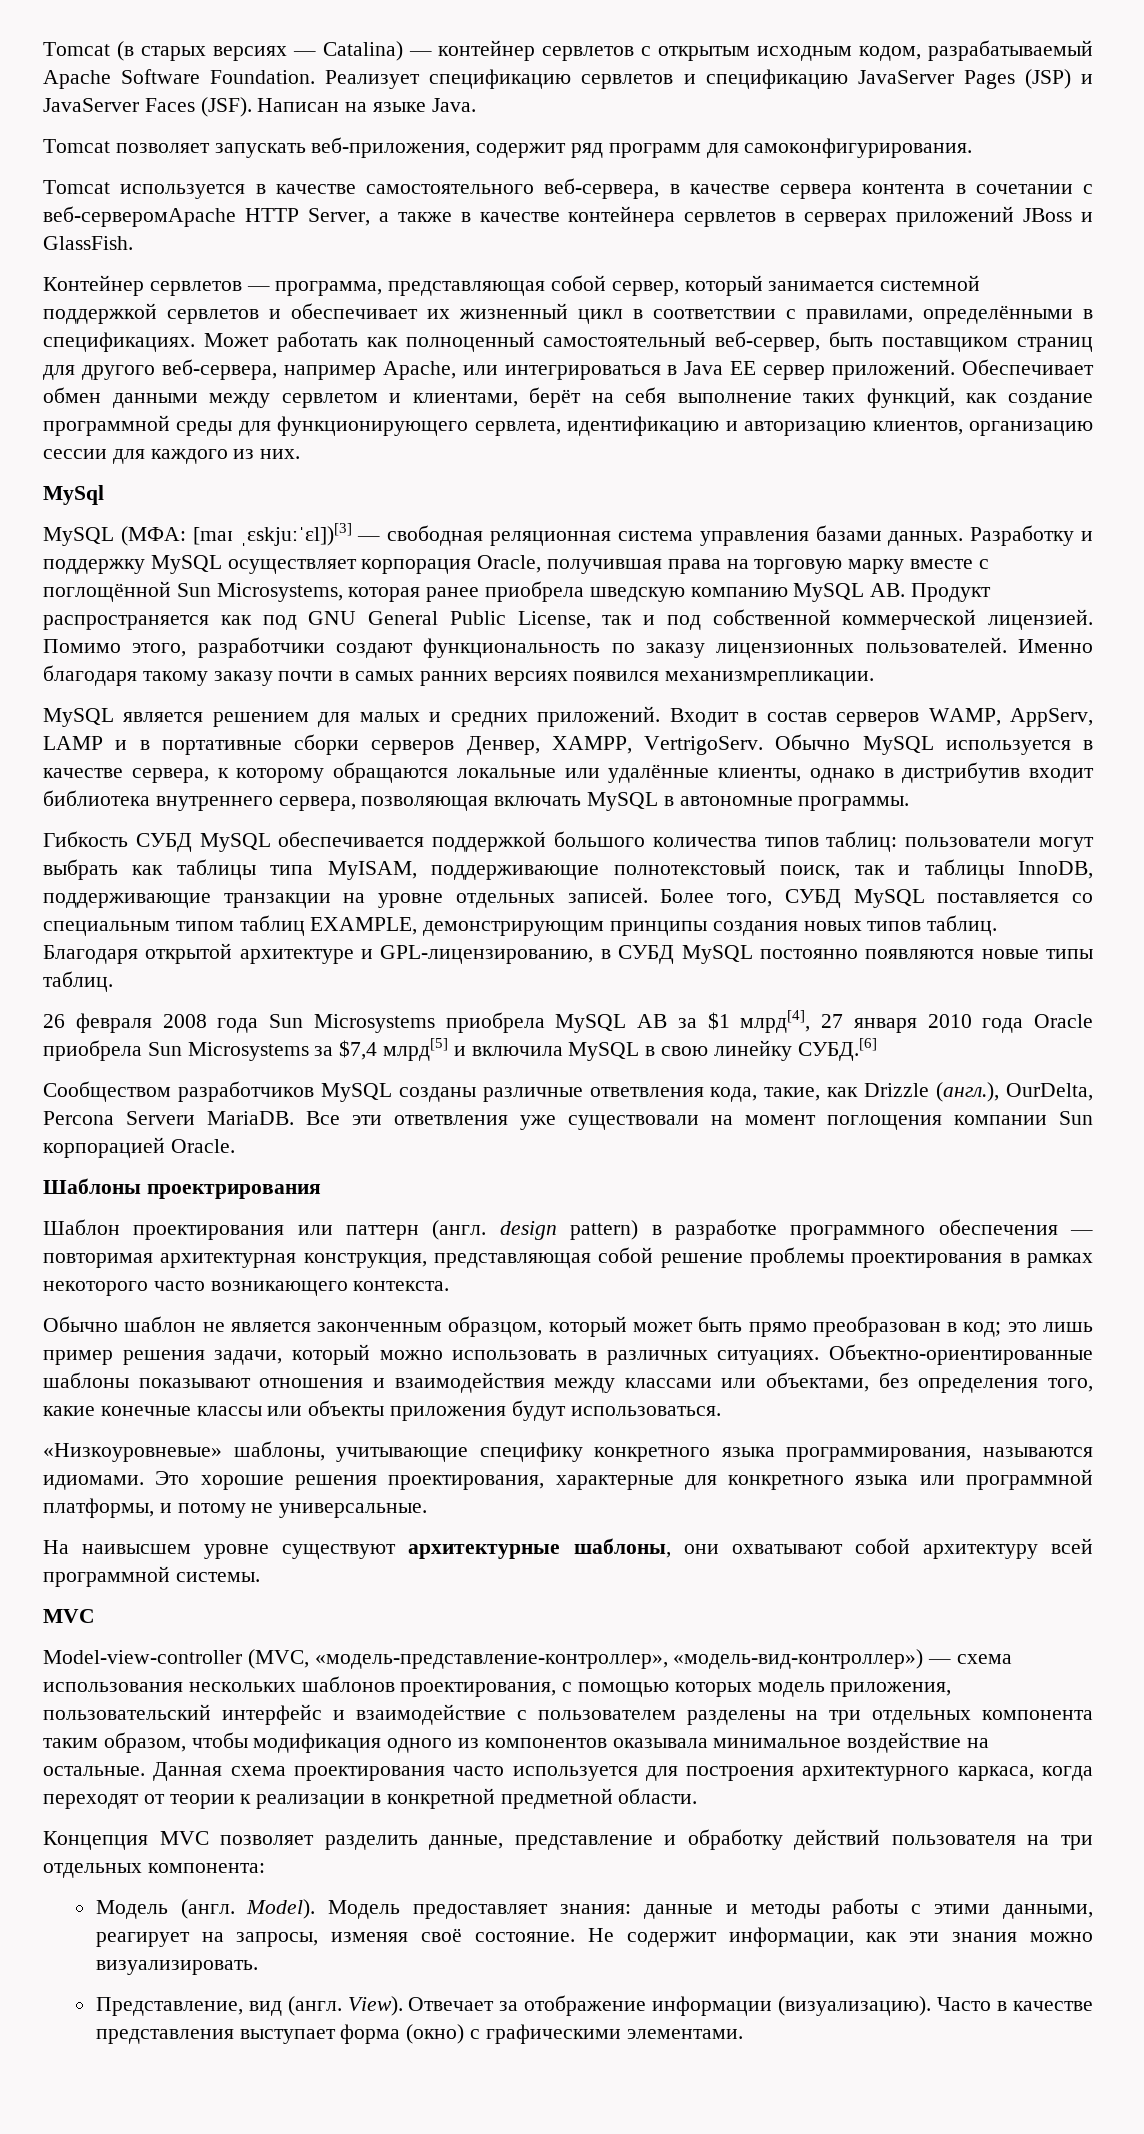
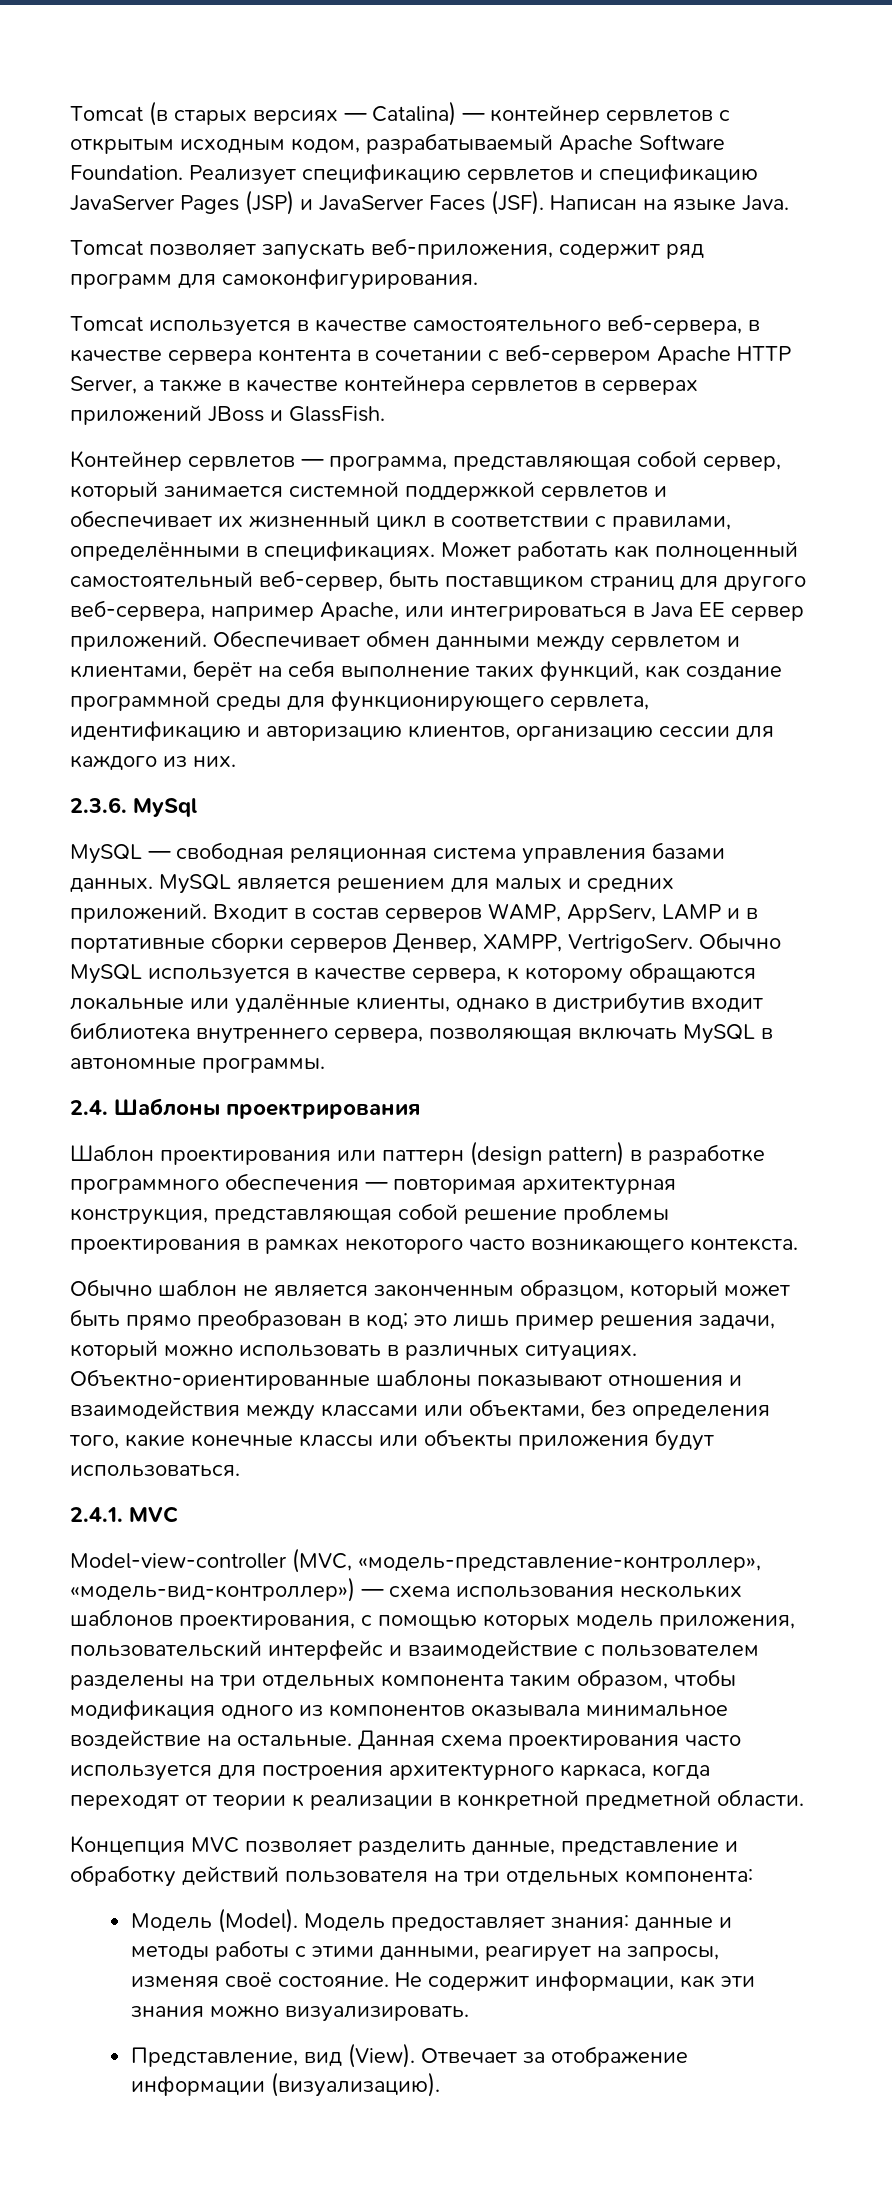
- Tomcat используется в качестве самостоятельного веб-сервера, в качестве сервера контента в сочетании с веб-серверомApache HTTP Server, а также в качестве контейнера сервлетов в серверах приложений JBoss и GlassFish.
+ Tomcat используется в качестве самостоятельного веб-сервера, в качестве сервера контента в сочетании с веб-сервером Apache HTTP Server, а также в качестве контейнера сервлетов в серверах приложений JBoss и GlassFish.
- MySql
+ 2.3.6. MySql
- MySQL (МФА: [maɪ ˌɛskjuːˈɛl])[3] — свободная реляционная система управления базами данных. Разработку и поддержку MySQL осуществляет корпорация Oracle, получившая права на торговую марку вместе с поглощённой Sun Microsystems, которая ранее приобрела шведскую компанию MySQL AB. Продукт распространяется как под GNU General Public License, так и под собственной коммерческой лицензией. Помимо этого, разработчики создают функциональность по заказу лицензионных пользователей. Именно благодаря такому заказу почти в самых ранних версиях появился механизмрепликации.
- MySQL является решением для малых и средних приложений.
+ MySQL — свободная реляционная система управления базами данных. MySQL является решением для малых и средних приложений.
- Гибкость СУБД MySQL обеспечивается поддержкой большого количества типов таблиц: пользователи могут выбрать как таблицы типа MyISAM, поддерживающие полнотекстовый поиск, так и таблицы InnoDB, поддерживающие транзакции на уровне отдельных записей. Более того, СУБД MySQL поставляется со специальным типом таблиц EXAMPLE, демонстрирующим принципы создания новых типов таблиц. Благодаря открытой архитектуре и GPL-лицензированию, в СУБД MySQL постоянно появляются новые типы таблиц.
- 26 февраля 2008 года Sun Microsystems приобрела MySQL AB за $1 млрд[4], 27 января 2010 года Oracle приобрела Sun Microsystems за $7,4 млрд[5] и включила MySQL в свою линейку СУБД.[6]
- Сообществом разработчиков MySQL созданы различные ответвления кода, такие, как Drizzle (англ.), OurDelta, Percona Serverи MariaDB. Все эти ответвления уже существовали на момент поглощения компании Sun корпорацией Oracle.
- Шаблоны проектрирования
+ 2.4. Шаблоны проектрирования
- Шаблон проектирования или паттерн (англ. design pattern) в разработке программного обеспечения — повторимая архитектурная конструкция, представляющая собой решение проблемы проектирования в рамках некоторого часто возникающего контекста.
+ Шаблон проектирования или паттерн (design pattern) в разработке программного обеспечения — повторимая архитектурная конструкция, представляющая собой решение проблемы проектирования в рамках некоторого часто возникающего контекста.
- «Низкоуровневые» шаблоны, учитывающие специфику конкретного языка программирования, называются идиомами. Это хорошие решения проектирования, характерные для конкретного языка или программной платформы, и потому не универсальные.
- На наивысшем уровне существуют архитектурные шаблоны, они охватывают собой архитектуру всей программной системы.
- MVC
+ 2.4.1. MVC
- Модель (англ. Model).
+ Модель (Model).
- Представление, вид (англ. View).
+ Представление, вид (View).
- Часто в качестве представления выступает форма (окно) с графическими элементами.

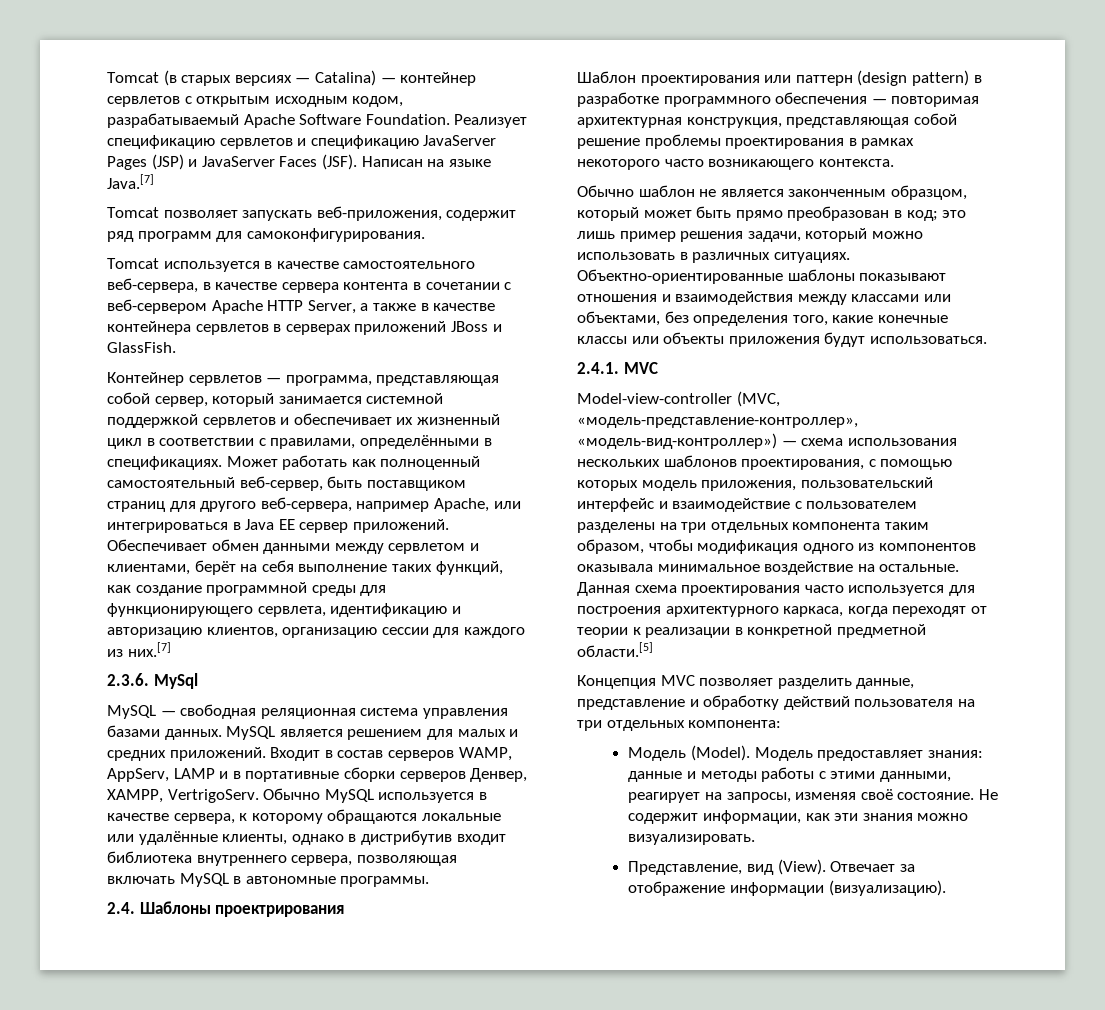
- Написан на языке Java.
+ Написан на языке Java.[7]
- Обеспечивает обмен данными между сервлетом и клиентами, берёт на себя выполнение таких функций, как создание программной среды для функционирующего сервлета, идентификацию и авторизацию клиентов, организацию сессии для каждого из них.
+ Обеспечивает обмен данными между сервлетом и клиентами, берёт на себя выполнение таких функций, как создание программной среды для функционирующего сервлета, идентификацию и авторизацию клиентов, организацию сессии для каждого из них.[7]
- Данная схема проектирования часто используется для построения архитектурного каркаса, когда переходят от теории к реализации в конкретной предметной области.
+ Данная схема проектирования часто используется для построения архитектурного каркаса, когда переходят от теории к реализации в конкретной предметной области.[5]

